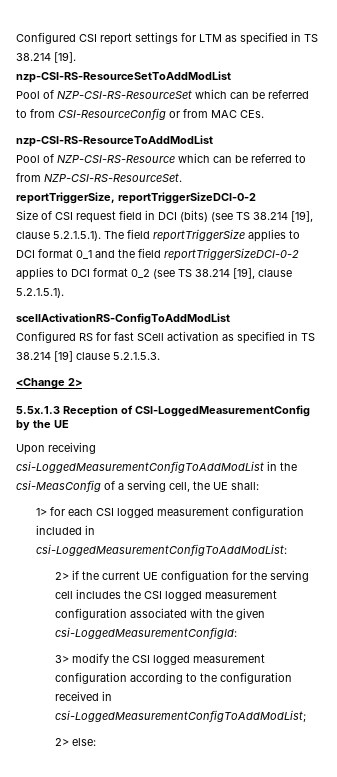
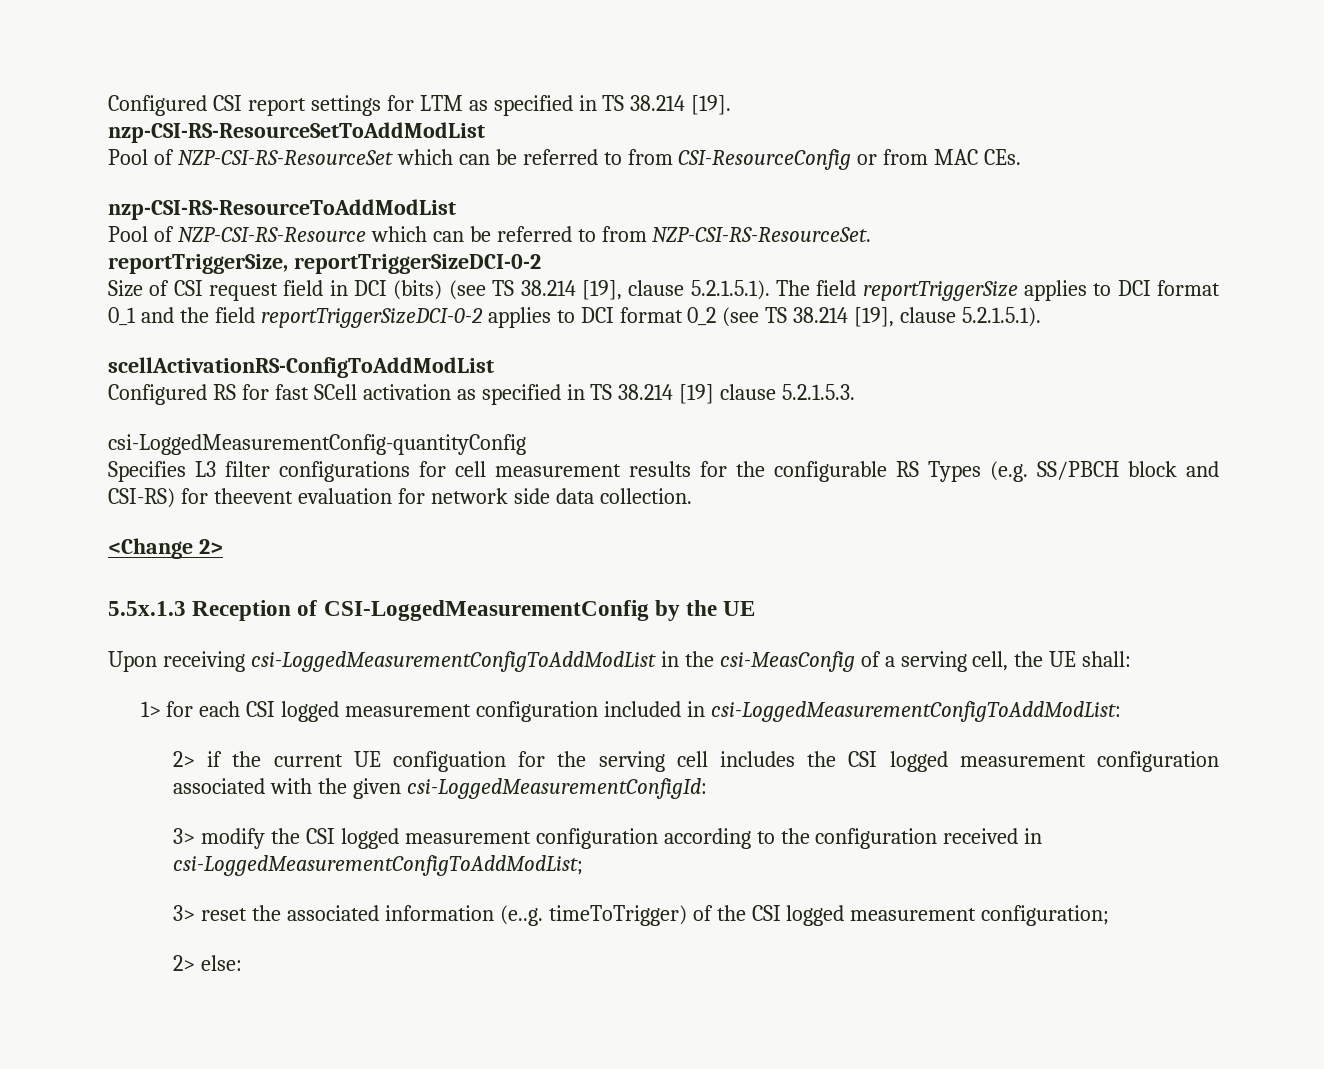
+ csi-LoggedMeasurementConfig-quantityConfig
+ Specifies L3 filter configurations for cell measurement results for the configurable RS Types (e.g. SS/PBCH block and CSI-RS) for theevent evaluation for network side data collection.
+ 3> reset the associated information (e..g. timeToTrigger) of the CSI logged measurement configuration;

